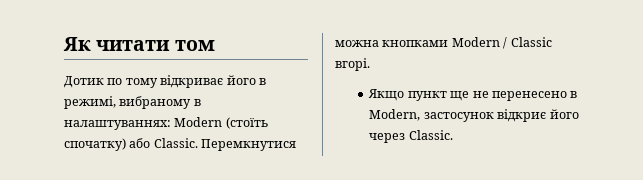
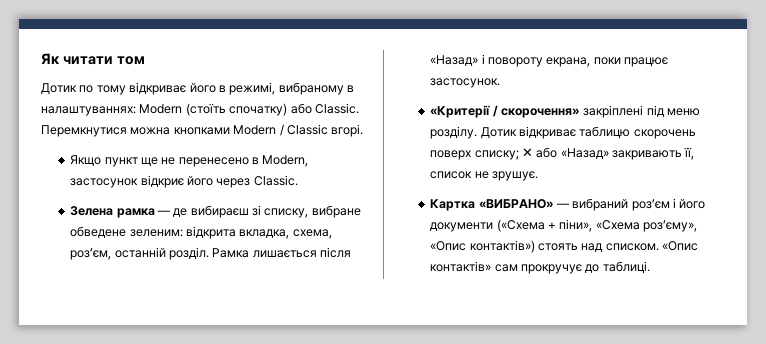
+ Зелена рамка — де вибираєш зі списку, вибране обведене зеленим: відкрита вкладка, схема, розʼєм, останній розділ. Рамка лишається після «Назад» і повороту екрана, поки працює застосунок.
+ «Критерії / скорочення» закріплені під меню розділу. Дотик відкриває таблицю скорочень поверх списку; ✕ або «Назад» закривають її, список не зрушує.
+ Картка «ВИБРАНО» — вибраний розʼєм і його документи («Схема + піни», «Схема розʼєму», «Опис контактів») стоять над списком. «Опис контактів» сам прокручує до таблиці.

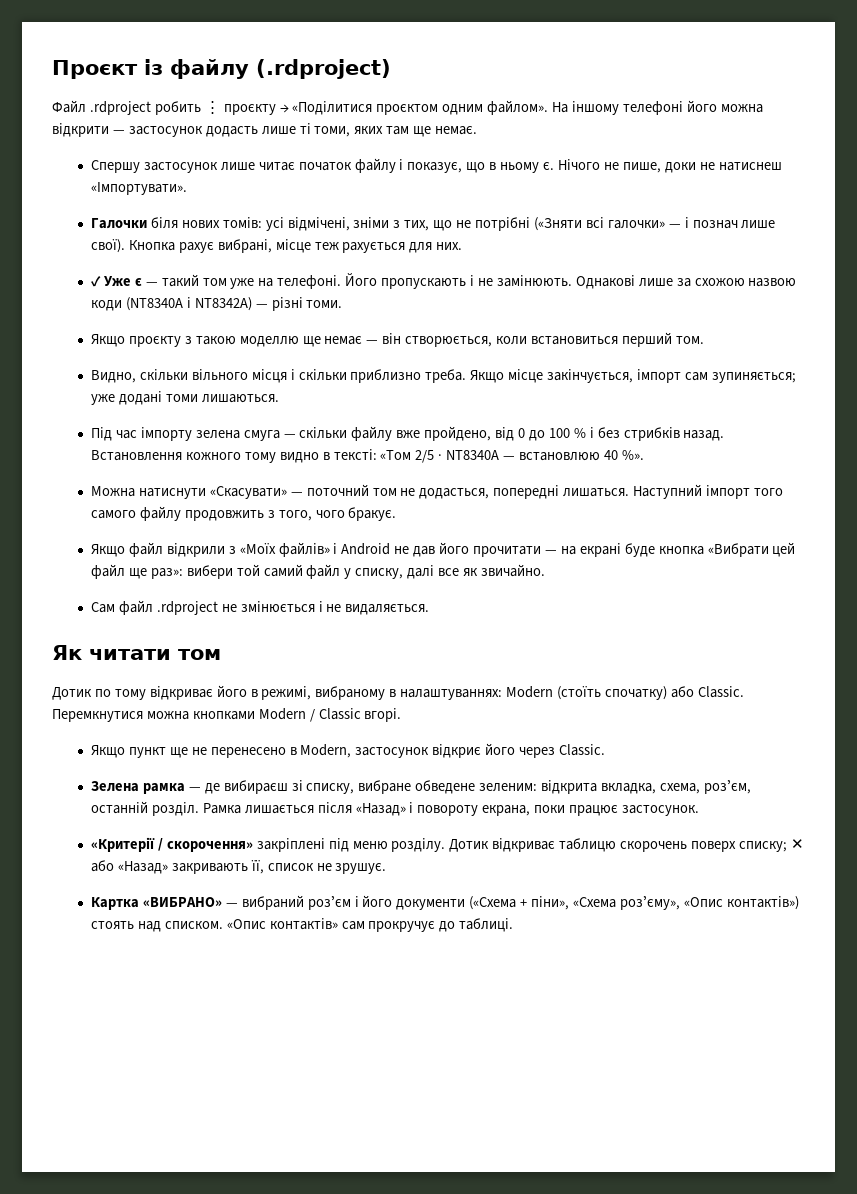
+ Проєкт із файлу (.rdproject)
+ Файл .rdproject робить ⋮ проєкту → «Поділитися проєктом одним файлом». На іншому телефоні його можна відкрити — застосунок додасть лише ті томи, яких там ще немає.
+ Спершу застосунок лише читає початок файлу і показує, що в ньому є. Нічого не пише, доки не натиснеш «Імпортувати».
+ Галочки біля нових томів: усі відмічені, зніми з тих, що не потрібні («Зняти всі галочки» — і познач лише свої). Кнопка рахує вибрані, місце теж рахується для них.
+ ✓ Уже є — такий том уже на телефоні. Його пропускають і не замінюють. Однакові лише за схожою назвою коди (NT8340A і NT8342A) — різні томи.
+ Якщо проєкту з такою моделлю ще немає — він створюється, коли встановиться перший том.
+ Видно, скільки вільного місця і скільки приблизно треба. Якщо місце закінчується, імпорт сам зупиняється; уже додані томи лишаються.
+ Під час імпорту зелена смуга — скільки файлу вже пройдено, від 0 до 100 % і без стрибків назад. Встановлення кожного тому видно в тексті: «Том 2/5 · NT8340A — встановлюю 40 %».
+ Можна натиснути «Скасувати» — поточний том не додасться, попередні лишаться. Наступний імпорт того самого файлу продовжить з того, чого бракує.
+ Якщо файл відкрили з «Моїх файлів» і Android не дав його прочитати — на екрані буде кнопка «Вибрати цей файл ще раз»: вибери той самий файл у списку, далі все як звичайно.
+ Сам файл .rdproject не змінюється і не видаляється.

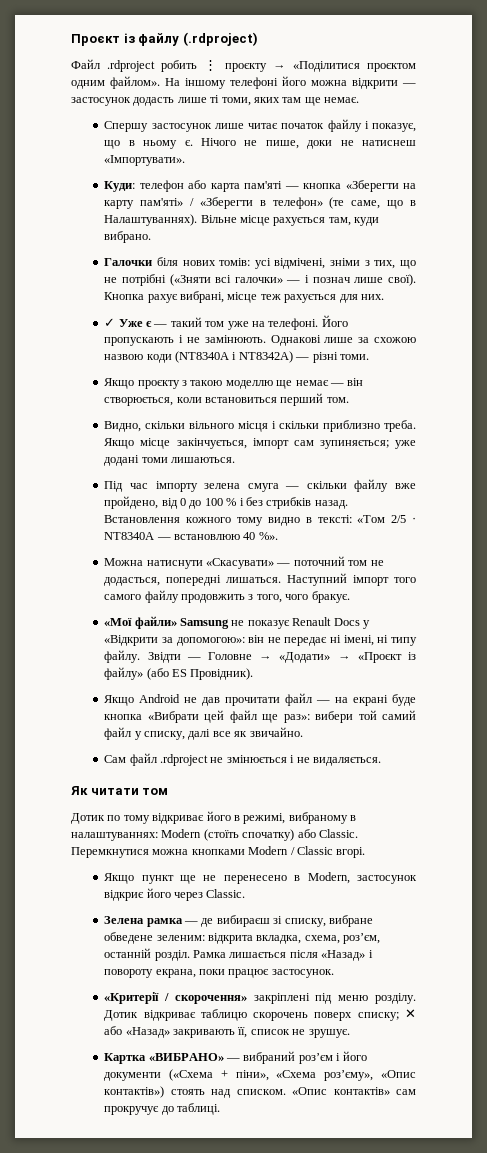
+ Куди: телефон або карта пам'яті — кнопка «Зберегти на карту пам'яті» / «Зберегти в телефон» (те саме, що в Налаштуваннях). Вільне місце рахується там, куди вибрано.
- Якщо файл відкрили з «Моїх файлів» і Android не дав його прочитати — на екрані буде кнопка «Вибрати цей файл ще раз»: вибери той самий файл у списку, далі все як звичайно.
+ «Мої файли» Samsung не показує Renault Docs у «Відкрити за допомогою»: він не передає ні імені, ні типу файлу. Звідти — Головне → «Додати» → «Проєкт із файлу» (або ES Провідник).
+ Якщо Android не дав прочитати файл — на екрані буде кнопка «Вибрати цей файл ще раз»: вибери той самий файл у списку, далі все як звичайно.

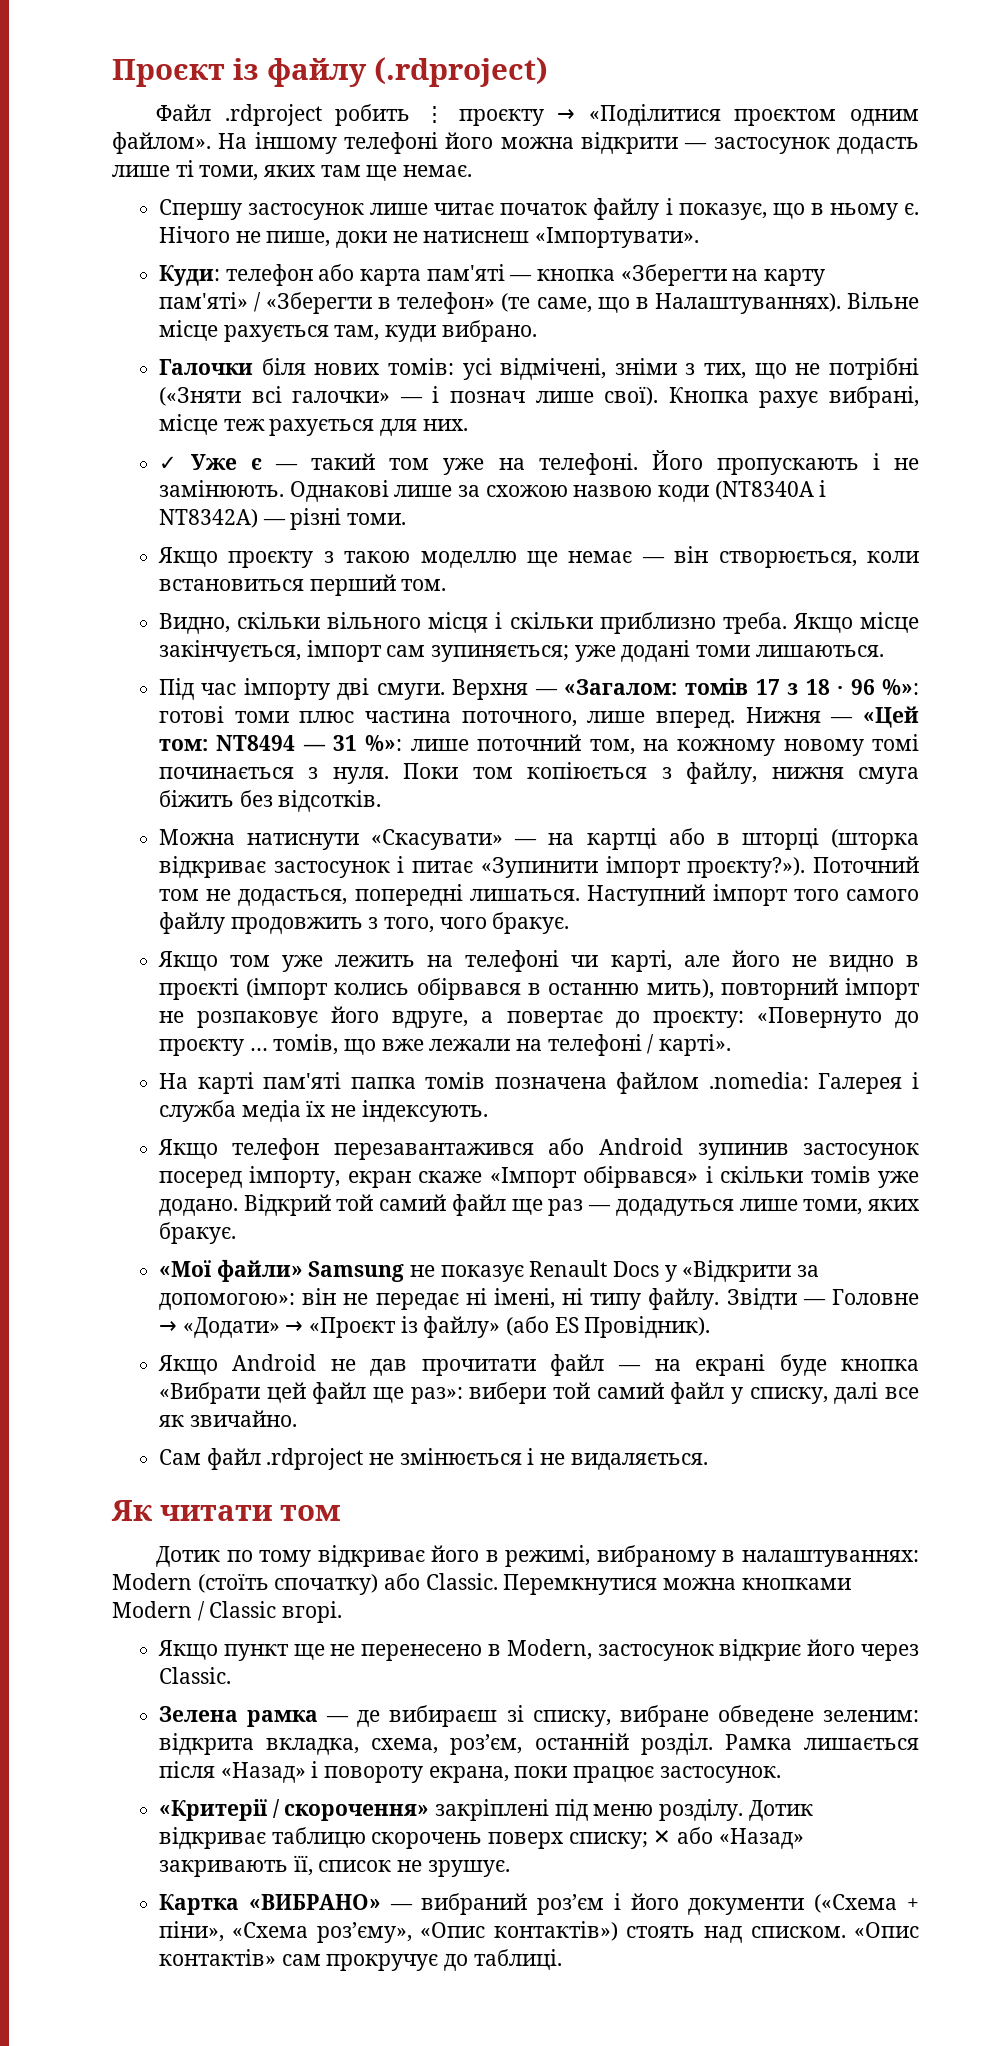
- Під час імпорту зелена смуга — скільки файлу вже пройдено, від 0 до 100 % і без стрибків назад. Встановлення кожного тому видно в тексті: «Том 2/5 · NT8340A — встановлюю 40 %».
- Можна натиснути «Скасувати» — поточний том не додасться, попередні лишаться.
+ Під час імпорту дві смуги. Верхня — «Загалом: томів 17 з 18 · 96 %»: готові томи плюс частина поточного, лише вперед. Нижня — «Цей том: NT8494 — 31 %»: лише поточний том, на кожному новому томі починається з нуля. Поки том копіюється з файлу, нижня смуга біжить без відсотків.
+ Можна натиснути «Скасувати» — на картці або в шторці (шторка відкриває застосунок і питає «Зупинити імпорт проєкту?»). Поточний том не додасться, попередні лишаться.
+ Якщо том уже лежить на телефоні чи карті, але його не видно в проєкті (імпорт колись обірвався в останню мить), повторний імпорт не розпаковує його вдруге, а повертає до проєкту: «Повернуто до проєкту … томів, що вже лежали на телефоні / карті».
+ На карті пам'яті папка томів позначена файлом .nomedia: Галерея і служба медіа їх не індексують.
+ Якщо телефон перезавантажився або Android зупинив застосунок посеред імпорту, екран скаже «Імпорт обірвався» і скільки томів уже додано. Відкрий той самий файл ще раз — додадуться лише томи, яких бракує.

